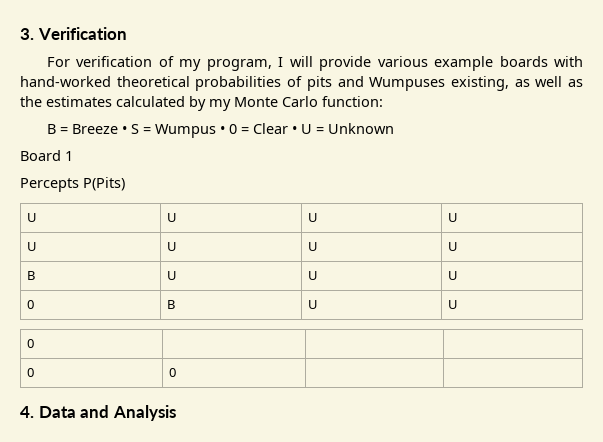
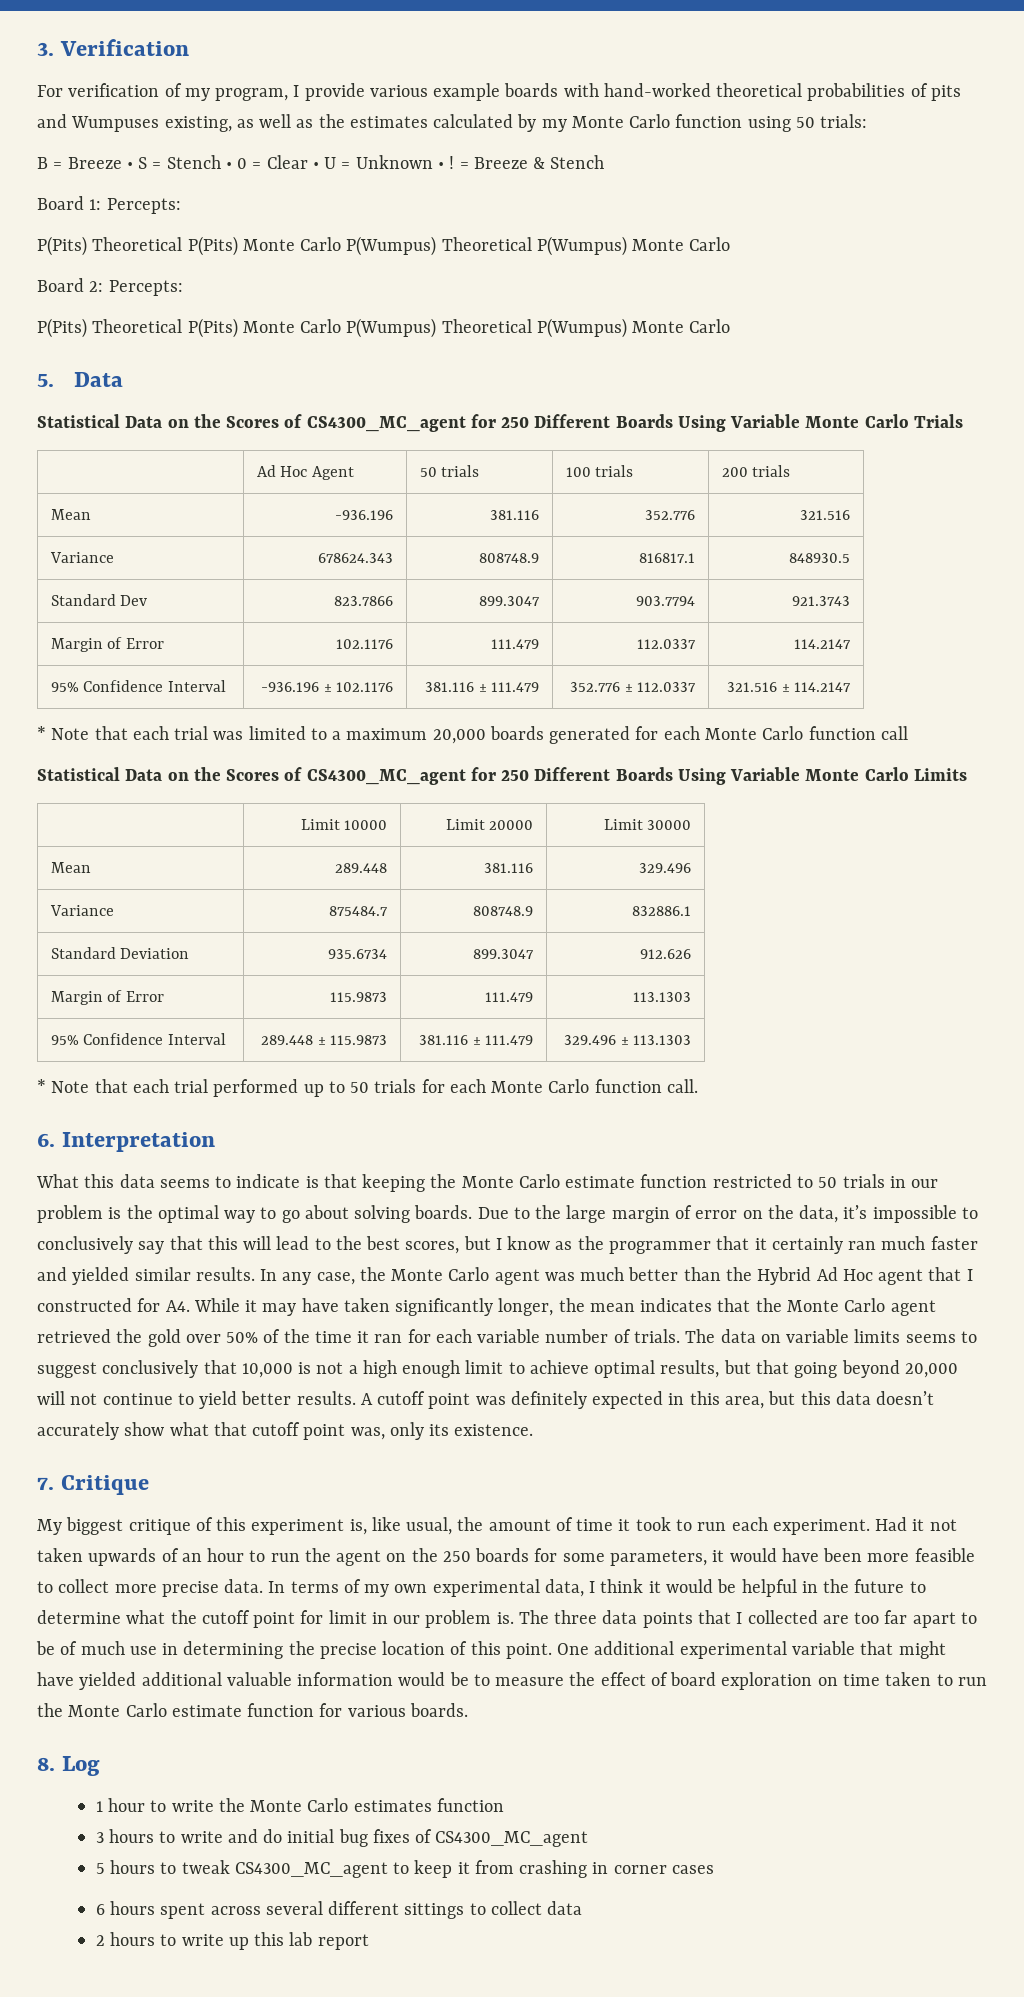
- For verification of my program, I will provide various example boards with hand-worked theoretical probabilities of pits and Wumpuses existing, as well as the estimates calculated by my Monte Carlo function:
+ For verification of my program, I provide various example boards with hand-worked theoretical probabilities of pits and Wumpuses existing, as well as the estimates calculated by my Monte Carlo function using 50 trials:
- B = Breeze • S = Wumpus • 0 = Clear • U = Unknown
- Board 1
- Percepts P(Pits)
- U | U | U | U
- U | U | U | U
- B | U | U | U
- 0 | B | U | U
- 0 | | |
- 0 | 0 | |
- 4. Data and Analysis
+ B = Breeze • S = Stench • 0 = Clear • U = Unknown • ! = Breeze & Stench
+ Board 1: Percepts:
+ P(Pits) Theoretical P(Pits) Monte Carlo P(Wumpus) Theoretical P(Wumpus) Monte Carlo
+ Board 2: Percepts:
+ P(Pits) Theoretical P(Pits) Monte Carlo P(Wumpus) Theoretical P(Wumpus) Monte Carlo
+ 5. Data
+ Statistical Data on the Scores of CS4300_MC_agent for 250 Different Boards Using Variable Monte Carlo Trials
+ | Ad Hoc Agent | 50 trials | 100 trials | 200 trials
+ Mean | -936.196 | 381.116 | 352.776 | 321.516
+ Variance | 678624.343 | 808748.9 | 816817.1 | 848930.5
+ Standard Dev | 823.7866 | 899.3047 | 903.7794 | 921.3743
+ Margin of Error | 102.1176 | 111.479 | 112.0337 | 114.2147
+ 95% Confidence Interval | -936.196 ± 102.1176 | 381.116 ± 111.479 | 352.776 ± 112.0337 | 321.516 ± 114.2147
+ * Note that each trial was limited to a maximum 20,000 boards generated for each Monte Carlo function call
+ Statistical Data on the Scores of CS4300_MC_agent for 250 Different Boards Using Variable Monte Carlo Limits
+ | Limit 10000 | Limit 20000 | Limit 30000
+ Mean | 289.448 | 381.116 | 329.496
+ Variance | 875484.7 | 808748.9 | 832886.1
+ Standard Deviation | 935.6734 | 899.3047 | 912.626
+ Margin of Error | 115.9873 | 111.479 | 113.1303
+ 95% Confidence Interval | 289.448 ± 115.9873 | 381.116 ± 111.479 | 329.496 ± 113.1303
+ * Note that each trial performed up to 50 trials for each Monte Carlo function call.
+ 6. Interpretation
+ What this data seems to indicate is that keeping the Monte Carlo estimate function restricted to 50 trials in our problem is the optimal way to go about solving boards. Due to the large margin of error on the data, it’s impossible to conclusively say that this will lead to the best scores, but I know as the programmer that it certainly ran much faster and yielded similar results. In any case, the Monte Carlo agent was much better than the Hybrid Ad Hoc agent that I constructed for A4. While it may have taken significantly longer, the mean indicates that the Monte Carlo agent retrieved the gold over 50% of the time it ran for each variable number of trials. The data on variable limits seems to suggest conclusively that 10,000 is not a high enough limit to achieve optimal results, but that going beyond 20,000 will not continue to yield better results. A cutoff point was definitely expected in this area, but this data doesn’t accurately show what that cutoff point was, only its existence.
+ 7. Critique
+ My biggest critique of this experiment is, like usual, the amount of time it took to run each experiment. Had it not taken upwards of an hour to run the agent on the 250 boards for some parameters, it would have been more feasible to collect more precise data. In terms of my own experimental data, I think it would be helpful in the future to determine what the cutoff point for limit in our problem is. The three data points that I collected are too far apart to be of much use in determining the precise location of this point. One additional experimental variable that might have yielded additional valuable information would be to measure the effect of board exploration on time taken to run the Monte Carlo estimate function for various boards.
+ 8. Log
+ 1 hour to write the Monte Carlo estimates function
+ 3 hours to write and do initial bug fixes of CS4300_MC_agent
+ 5 hours to tweak CS4300_MC_agent to keep it from crashing in corner cases
+ 6 hours spent across several different sittings to collect data
+ 2 hours to write up this lab report

